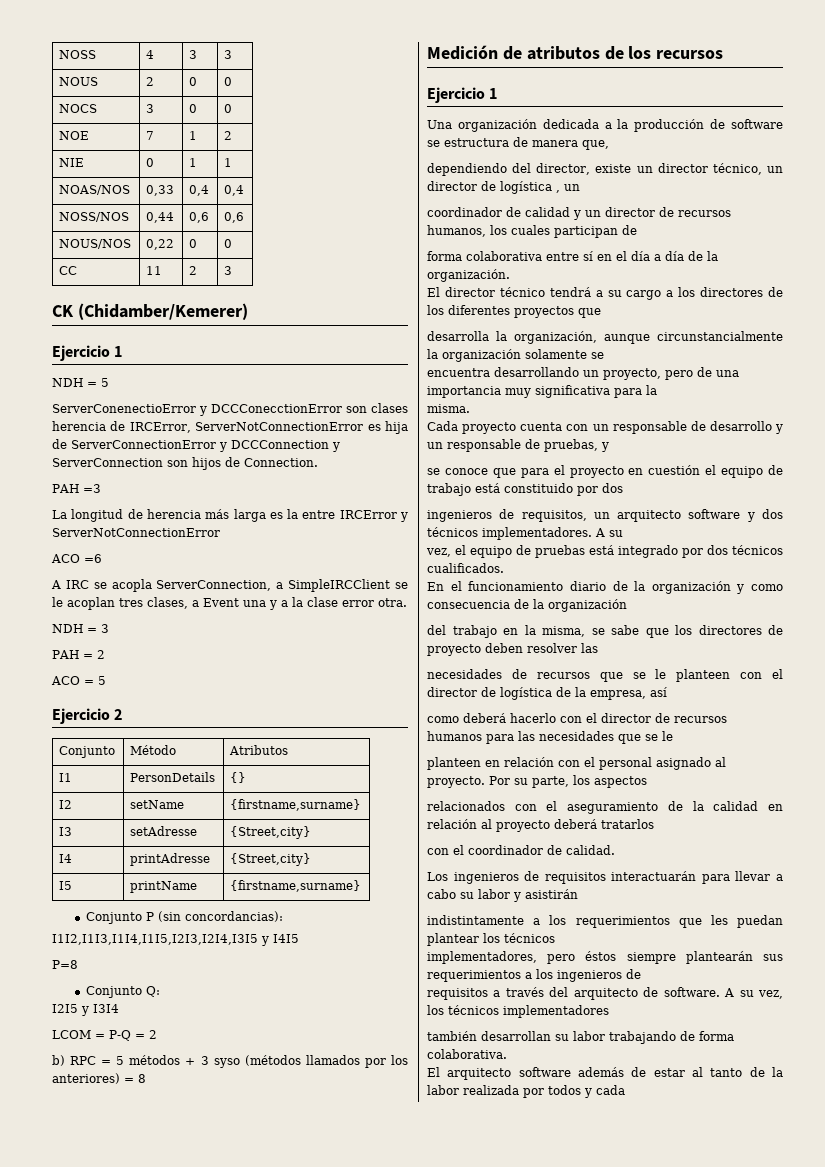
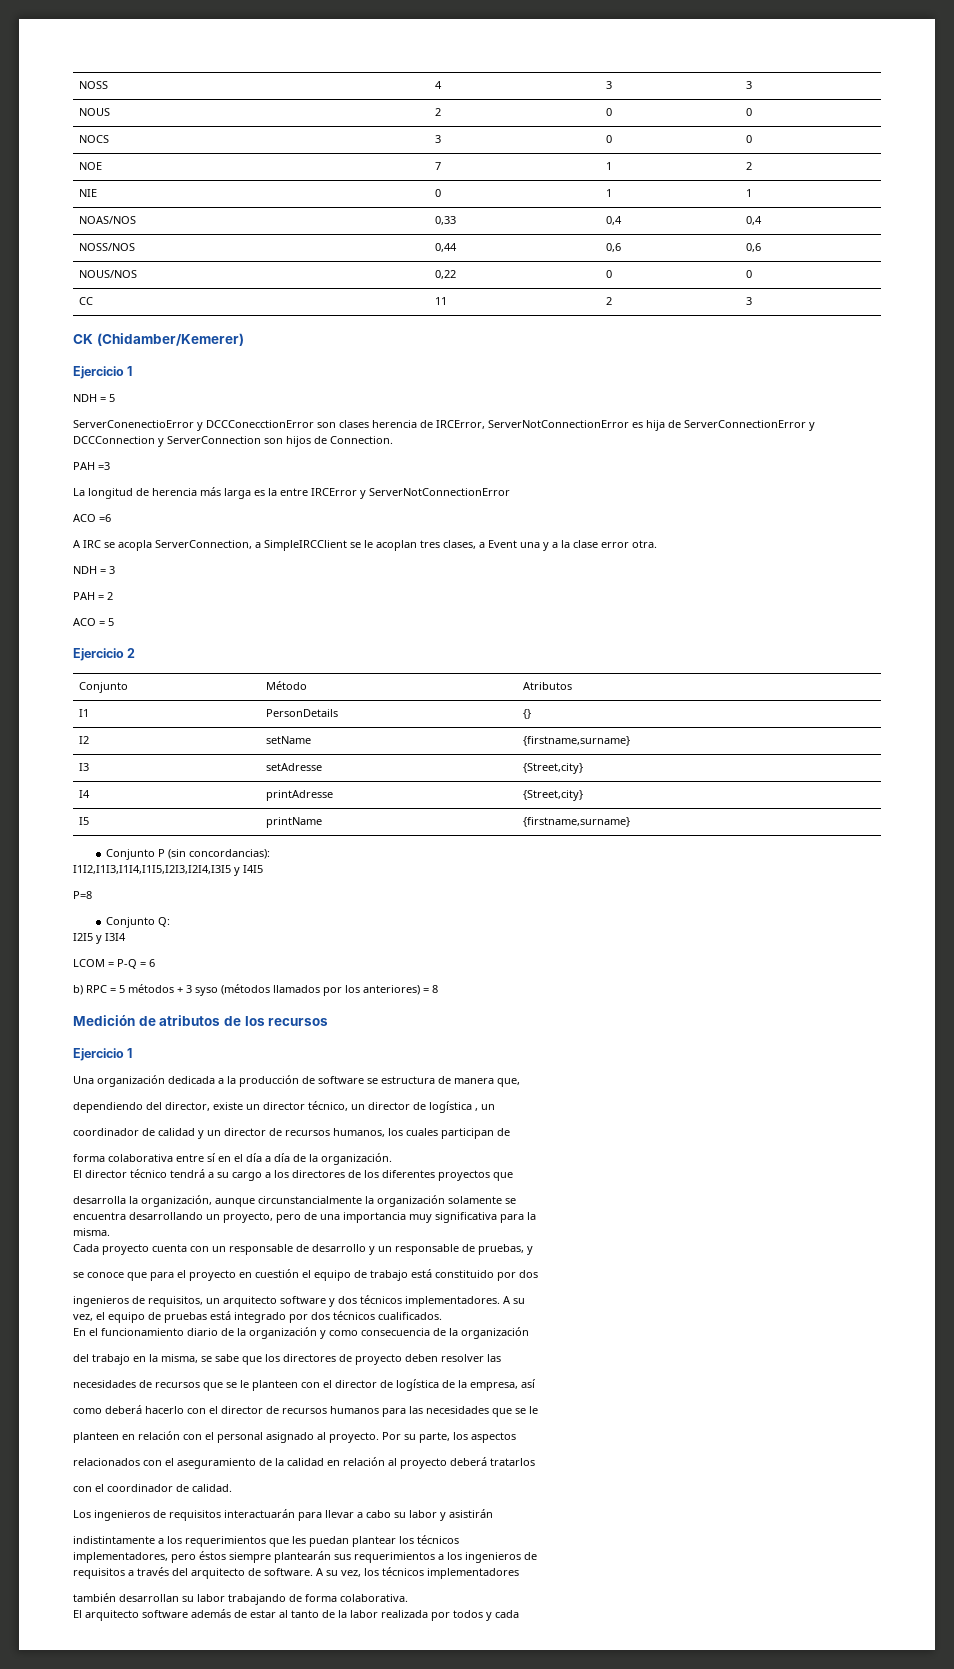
- LCOM = P-Q = 2
+ LCOM = P-Q = 6

